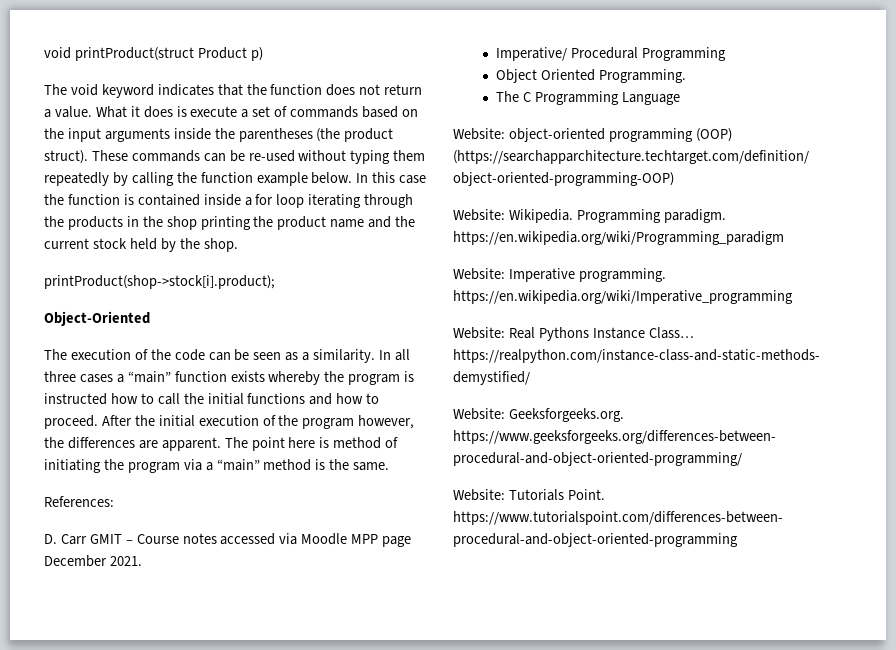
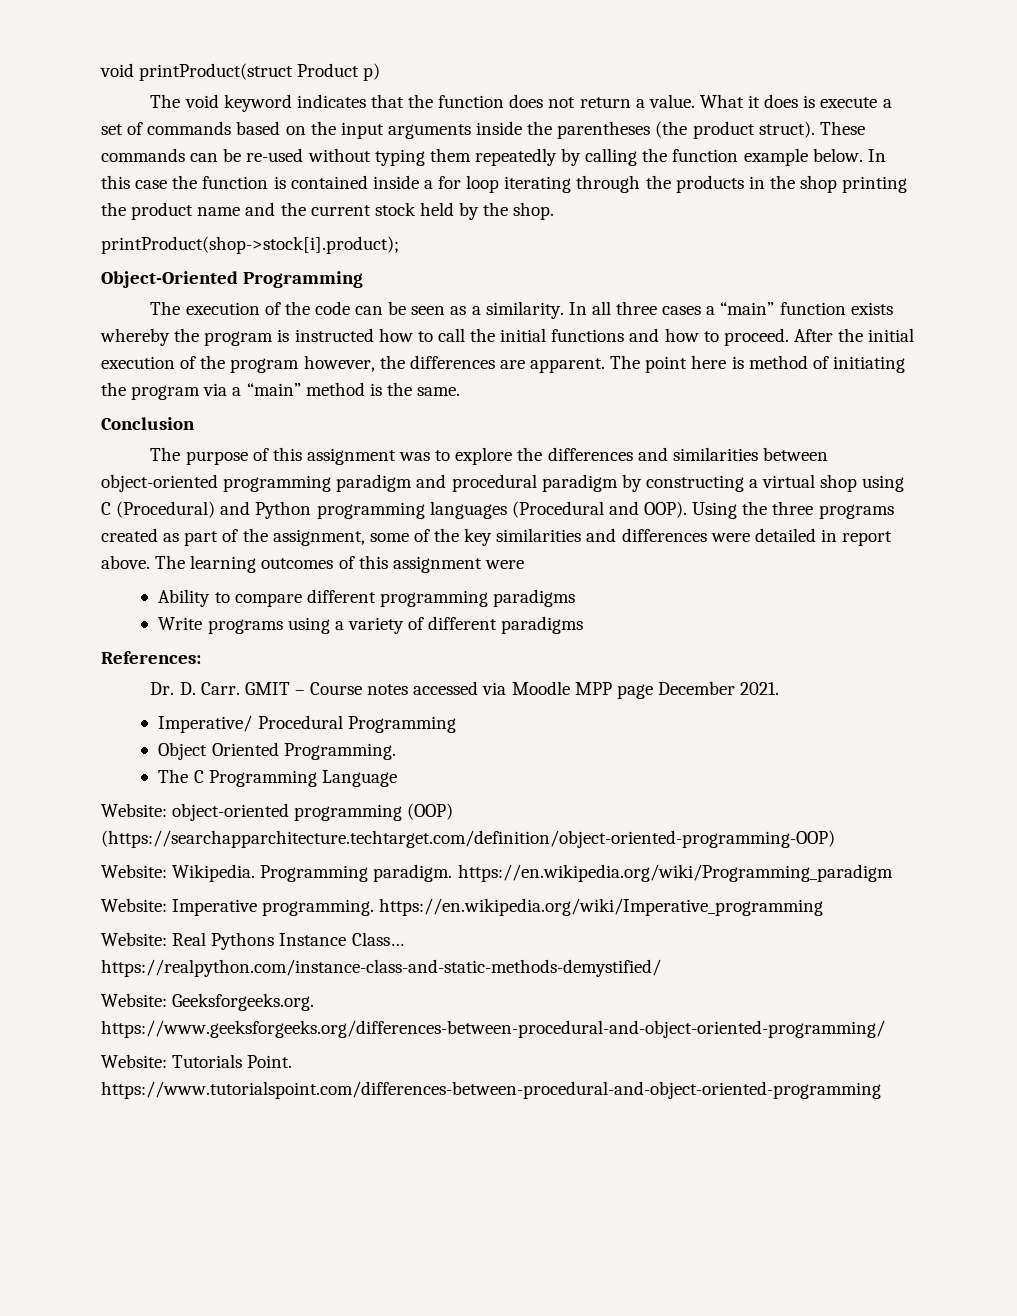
- Object-Oriented
+ Object-Oriented Programming
+ Conclusion
+ The purpose of this assignment was to explore the differences and similarities between object-oriented programming paradigm and procedural paradigm by constructing a virtual shop using C (Procedural) and Python programming languages (Procedural and OOP). Using the three programs created as part of the assignment, some of the key similarities and differences were detailed in report above. The learning outcomes of this assignment were
+ Ability to compare different programming paradigms
+ Write programs using a variety of different paradigms
  References:
- D. Carr GMIT – Course notes accessed via Moodle MPP page December 2021.
+ Dr. D. Carr. GMIT – Course notes accessed via Moodle MPP page December 2021.

